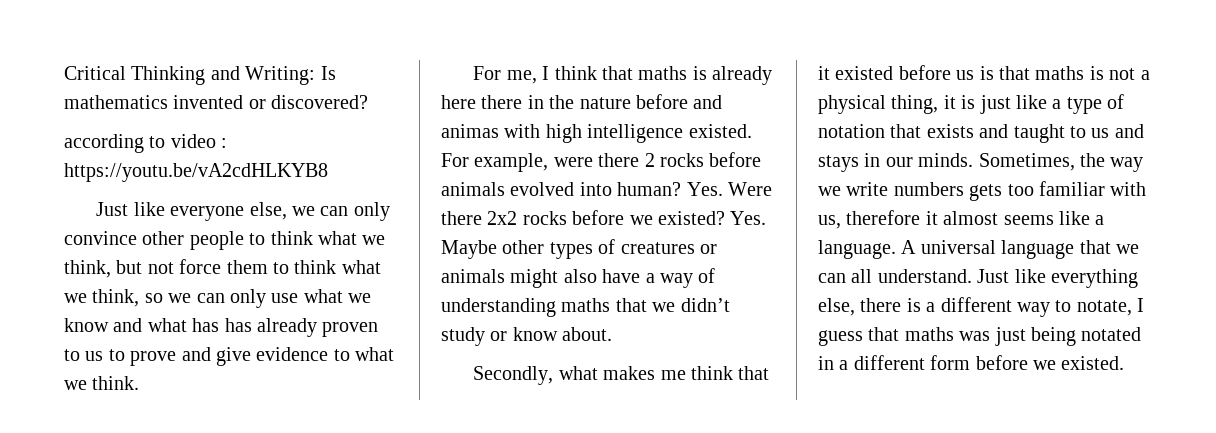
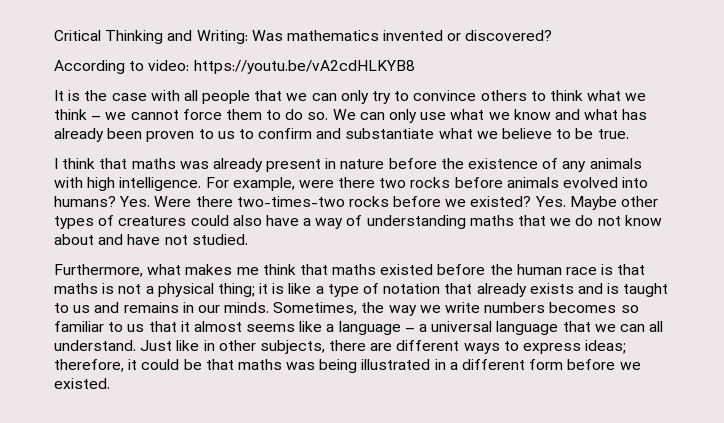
- Critical Thinking and Writing: Is mathematics invented or discovered?
+ Critical Thinking and Writing: Was mathematics invented or discovered?
- according to video : https://youtu.be/vA2cdHLKYB8
- Just like everyone else, we can only convince other people to think what we think, but not force them to think what we think, so we can only use what we know and what has has already proven to us to prove and give evidence to what we think.
- For me, I think that maths is already here there in the nature before and animas with high intelligence existed.
+ According to video: https://youtu.be/vA2cdHLKYB8
+ It is the case with all people that we can only try to convince others to think what we think – we cannot force them to do so. We can only use what we know and what has already been proven to us to confirm and substantiate what we believe to be true.
+ I think that maths was already present in nature before the existence of any animals with high intelligence.
- For example, were there 2 rocks before animals evolved into human?
+ For example, were there two rocks before animals evolved into humans?
- Yes. Were there 2x2 rocks before we existed?
+ Yes. Were there two-times-two rocks before we existed?
- Yes. Maybe other types of creatures or animals might also have a way of understanding maths that we didn’t study or know about.
- Secondly, what makes me think that it existed before us is that maths is not a physical thing, it is just like a type of notation that exists and taught to us and stays in our minds.
+ Yes. Maybe other types of creatures could also have a way of understanding maths that we do not know about and have not studied.
+ Furthermore, what makes me think that maths existed before the human race is that maths is not a physical thing; it is like a type of notation that already exists and is taught to us and remains in our minds.
- Sometimes, the way we write numbers gets too familiar with us, therefore it almost seems like a language. A universal language that we can all understand.
+ Sometimes, the way we write numbers becomes so familiar to us that it almost seems like a language – a universal language that we can all understand.
- Just like everything else, there is a different way to notate, I guess that maths was just being notated in a different form before we existed.
+ Just like in other subjects, there are different ways to express ideas; therefore, it could be that maths was being illustrated in a different form before we existed.

